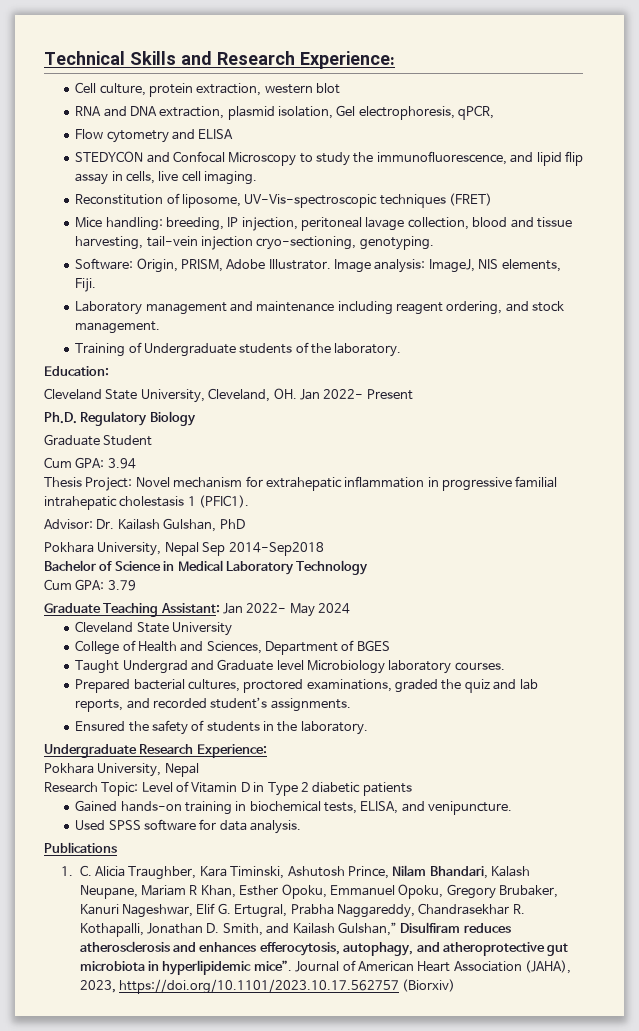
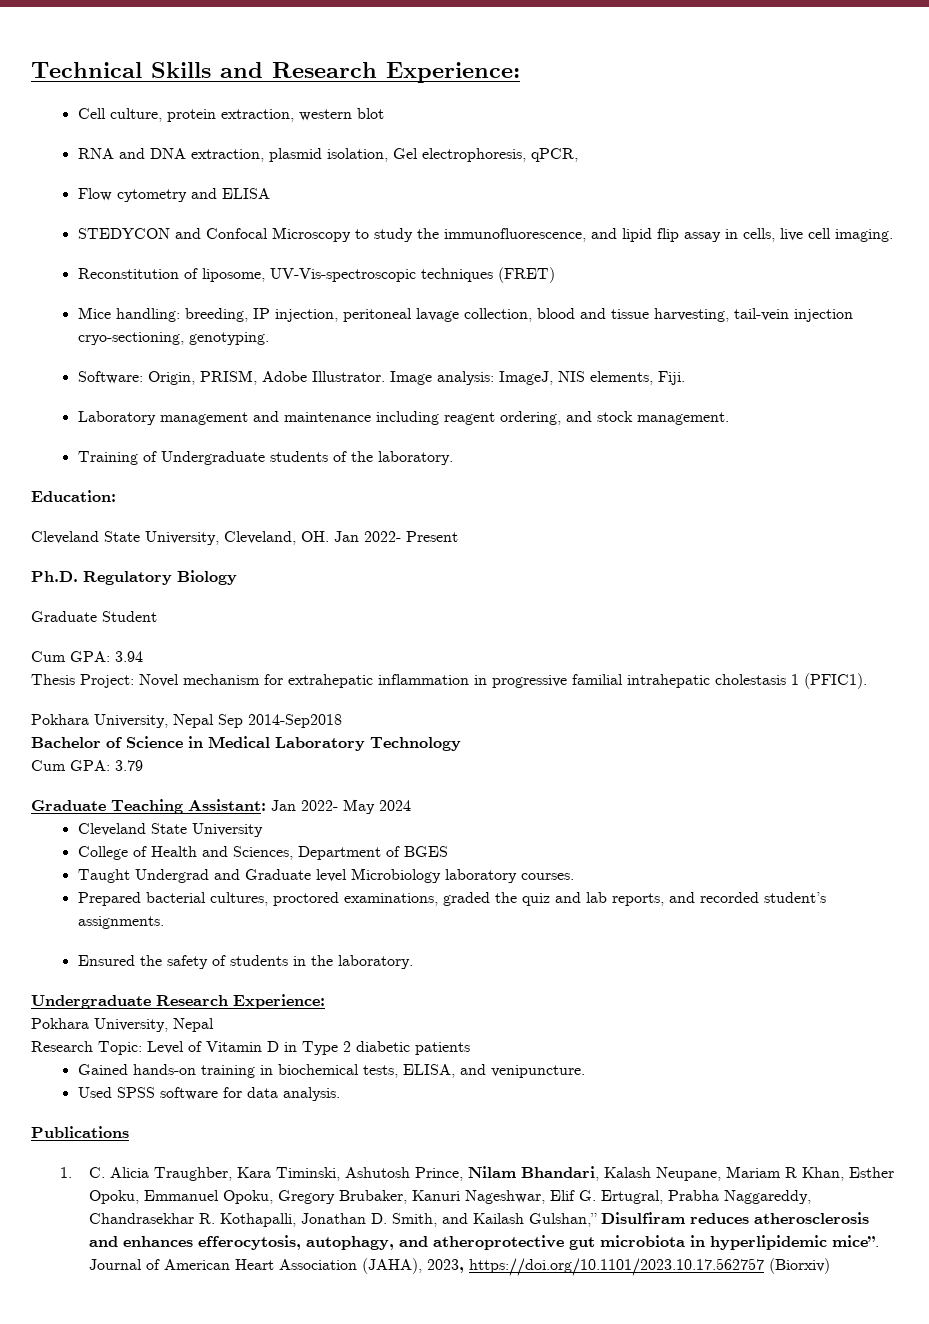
- Advisor: Dr. Kailash Gulshan, PhD

